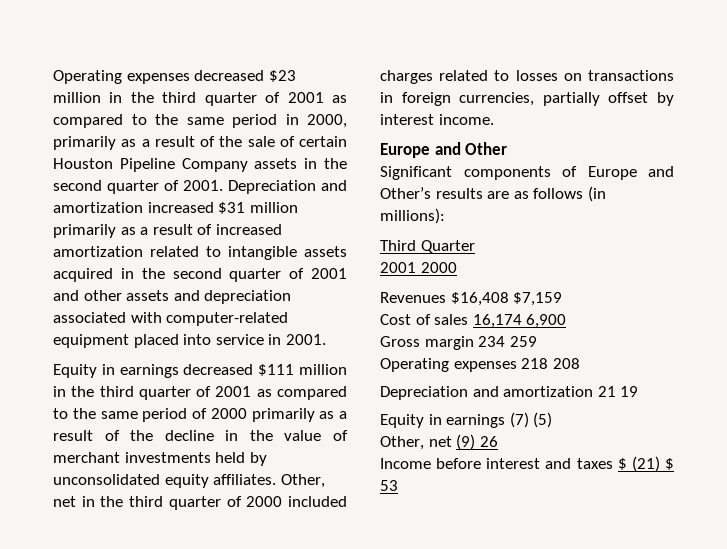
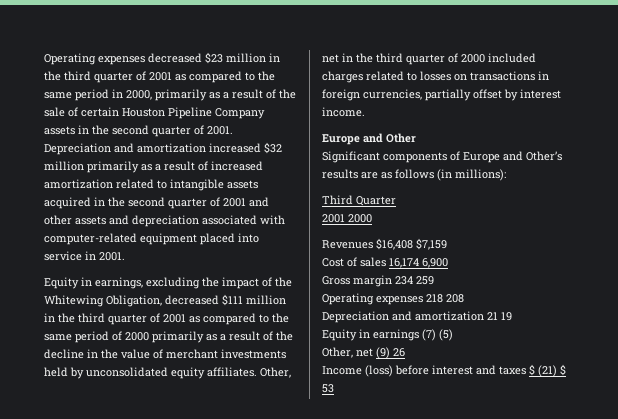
- Depreciation and amortization increased $31 million primarily as a result of increased amortization related to intangible assets acquired in the second quarter of 2001 and other assets and depreciation associated with computer-related equipment placed into service in 2001.
+ Depreciation and amortization increased $32 million primarily as a result of increased amortization related to intangible assets acquired in the second quarter of 2001 and other assets and depreciation associated with computer-related equipment placed into service in 2001.
- Equity in earnings decreased $111 million in the third quarter of 2001 as compared to the same period of 2000 primarily as a result of the decline in the value of merchant investments held by unconsolidated equity affiliates.
+ Equity in earnings, excluding the impact of the Whitewing Obligation, decreased $111 million in the third quarter of 2001 as compared to the same period of 2000 primarily as a result of the decline in the value of merchant investments held by unconsolidated equity affiliates.
- Income before interest and taxes $ (21) $ 53
+ Income (loss) before interest and taxes $ (21) $ 53

